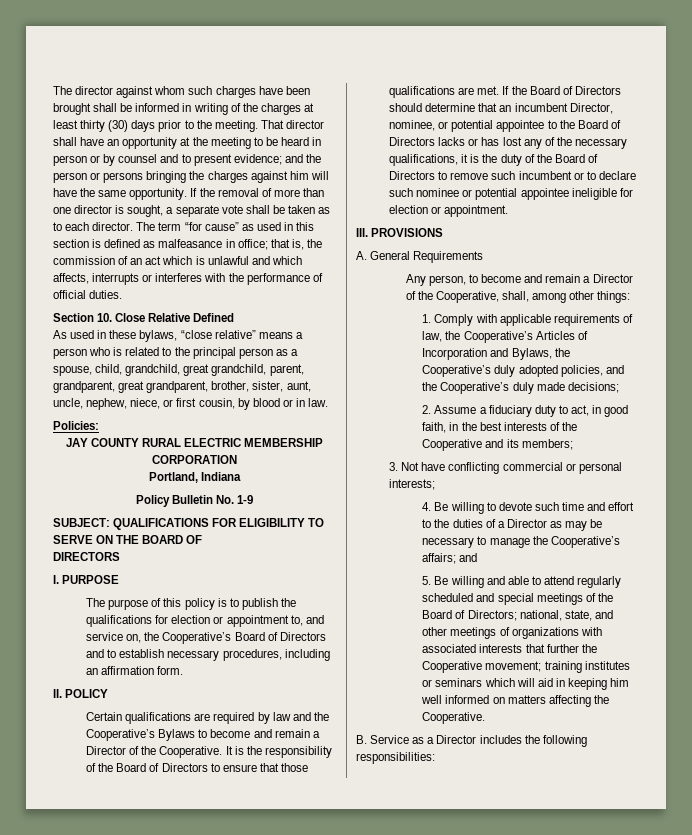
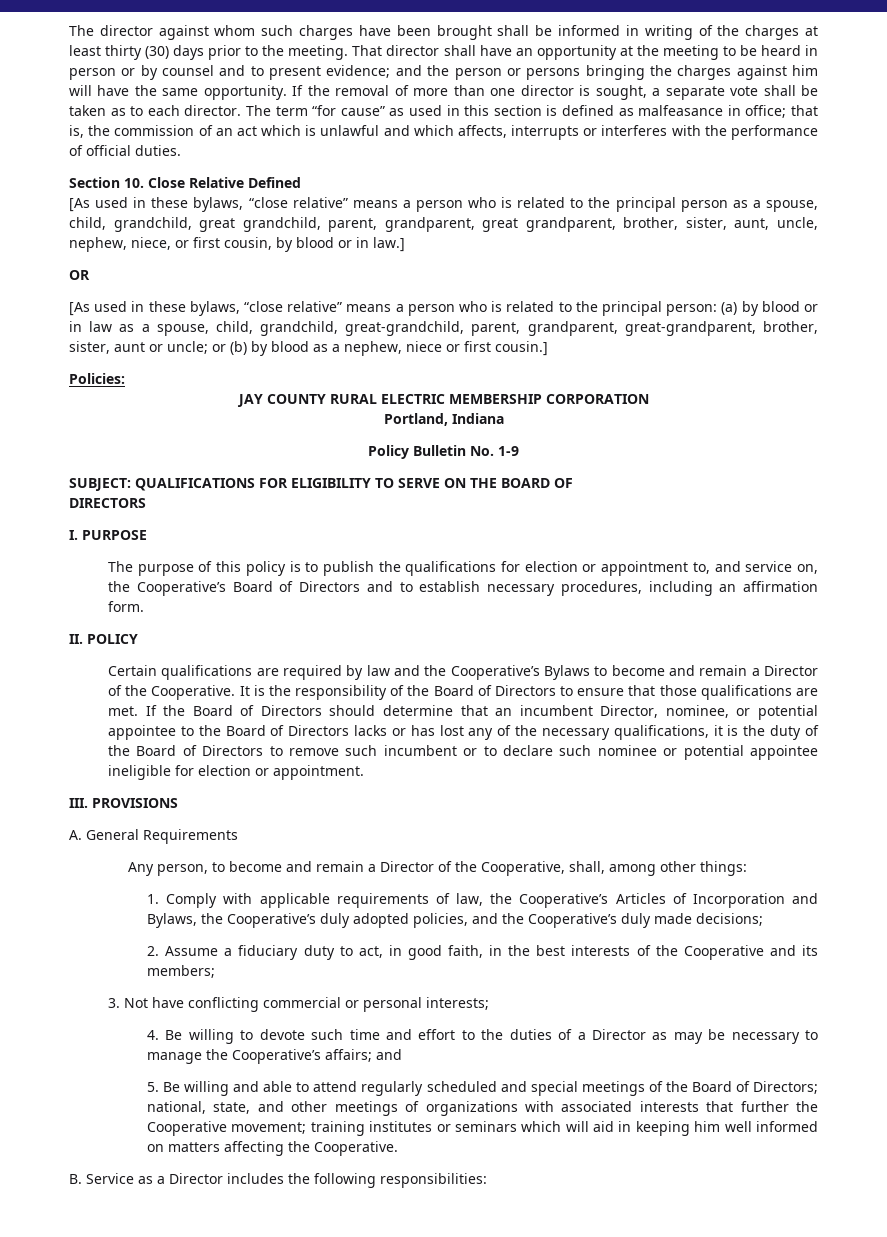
- As used in these bylaws, “close relative” means a person who is related to the principal person as a spouse, child, grandchild, great grandchild, parent, grandparent, great grandparent, brother, sister, aunt, uncle, nephew, niece, or first cousin, by blood or in law.
+ [As used in these bylaws, “close relative” means a person who is related to the principal person as a spouse, child, grandchild, great grandchild, parent, grandparent, great grandparent, brother, sister, aunt, uncle, nephew, niece, or first cousin, by blood or in law.]
+ OR
+ [As used in these bylaws, “close relative” means a person who is related to the principal person: (a) by blood or in law as a spouse, child, grandchild, great-grandchild, parent, grandparent, great-grandparent, brother, sister, aunt or uncle; or (b) by blood as a nephew, niece or first cousin.]

